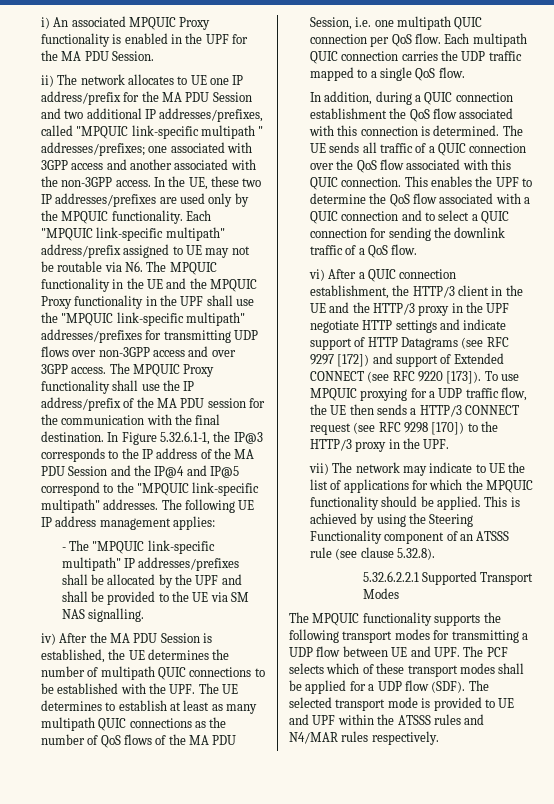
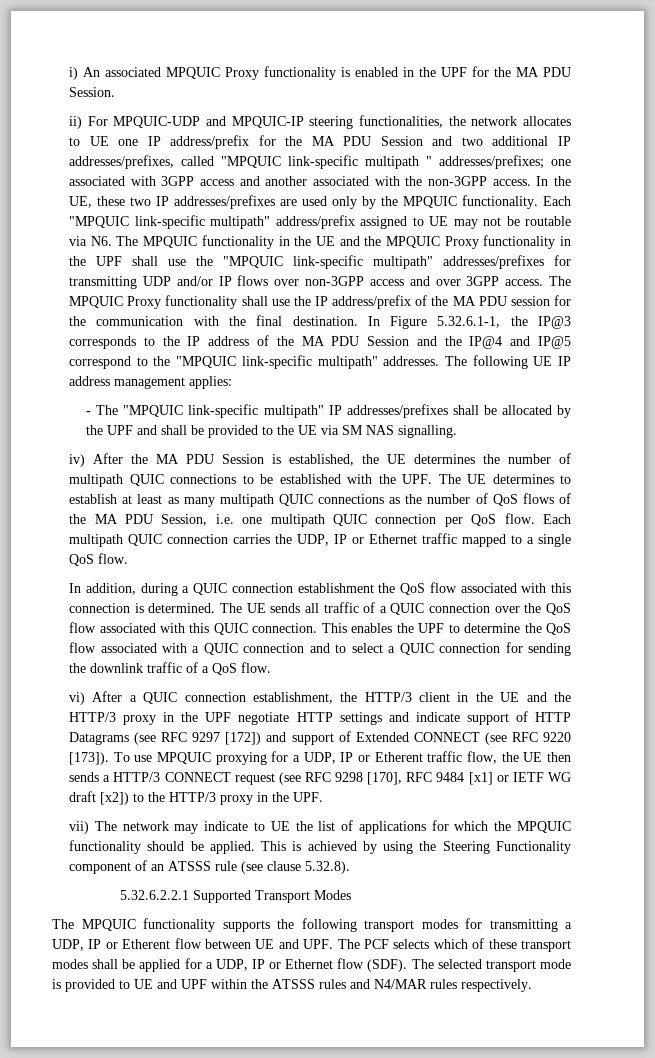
- ii) The network allocates to UE one IP address/prefix for the MA PDU Session and two additional IP addresses/prefixes, called "MPQUIC link-specific multipath " addresses/prefixes; one associated with 3GPP access and another associated with the non-3GPP access.
+ ii) For MPQUIC-UDP and MPQUIC-IP steering functionalities, the network allocates to UE one IP address/prefix for the MA PDU Session and two additional IP addresses/prefixes, called "MPQUIC link-specific multipath " addresses/prefixes; one associated with 3GPP access and another associated with the non-3GPP access.
- Each "MPQUIC link-specific multipath" address/prefix assigned to UE may not be routable via N6. The MPQUIC functionality in the UE and the MPQUIC Proxy functionality in the UPF shall use the "MPQUIC link-specific multipath" addresses/prefixes for transmitting UDP flows over non-3GPP access and over 3GPP access.
+ Each "MPQUIC link-specific multipath" address/prefix assigned to UE may not be routable via N6. The MPQUIC functionality in the UE and the MPQUIC Proxy functionality in the UPF shall use the "MPQUIC link-specific multipath" addresses/prefixes for transmitting UDP and/or IP flows over non-3GPP access and over 3GPP access.
- Each multipath QUIC connection carries the UDP traffic mapped to a single QoS flow.
+ Each multipath QUIC connection carries the UDP, IP or Ethernet traffic mapped to a single QoS flow.
- To use MPQUIC proxying for a UDP traffic flow, the UE then sends a HTTP/3 CONNECT request (see RFC 9298 [170]) to the HTTP/3 proxy in the UPF.
+ To use MPQUIC proxying for a UDP, IP or Etherent traffic flow, the UE then sends a HTTP/3 CONNECT request (see RFC 9298 [170], RFC 9484 [x1] or IETF WG draft [x2]) to the HTTP/3 proxy in the UPF.
- The MPQUIC functionality supports the following transport modes for transmitting a UDP flow between UE and UPF. The PCF selects which of these transport modes shall be applied for a UDP flow (SDF).
+ The MPQUIC functionality supports the following transport modes for transmitting a UDP, IP or Etherent flow between UE and UPF. The PCF selects which of these transport modes shall be applied for a UDP, IP or Ethernet flow (SDF).

